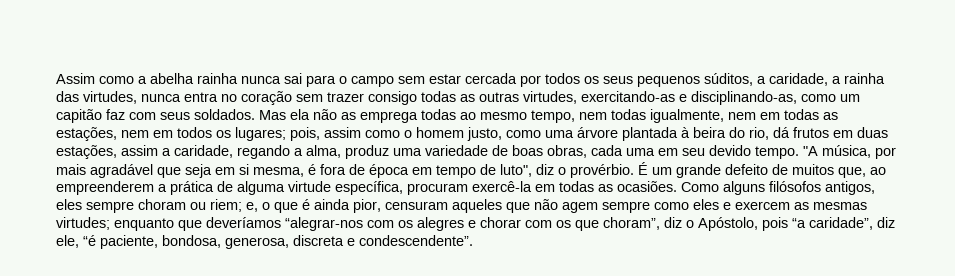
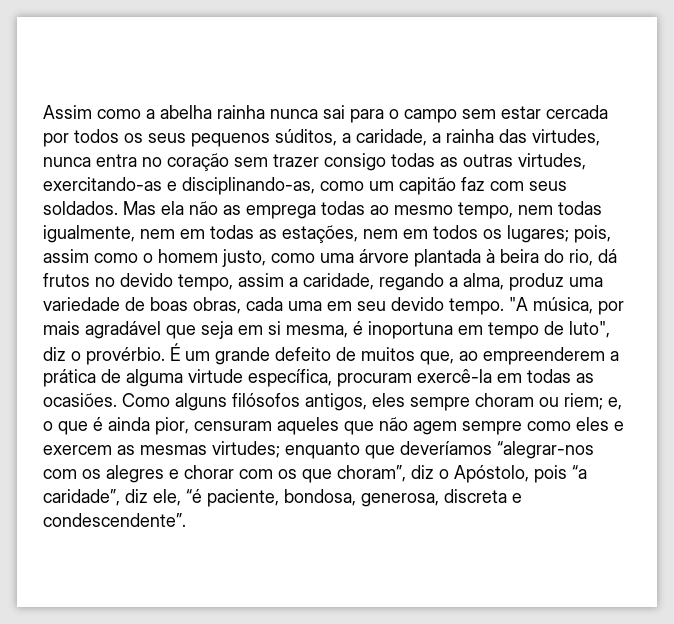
- Mas ela não as emprega todas ao mesmo tempo, nem todas igualmente, nem em todas as estações, nem em todos os lugares; pois, assim como o homem justo, como uma árvore plantada à beira do rio, dá frutos em duas estações, assim a caridade, regando a alma, produz uma variedade de boas obras, cada uma em seu devido tempo.
+ Mas ela não as emprega todas ao mesmo tempo, nem todas igualmente, nem em todas as estações, nem em todos os lugares; pois, assim como o homem justo, como uma árvore plantada à beira do rio, dá frutos no devido tempo, assim a caridade, regando a alma, produz uma variedade de boas obras, cada uma em seu devido tempo.
- "A música, por mais agradável que seja em si mesma, é fora de época em tempo de luto", diz o provérbio.
+ "A música, por mais agradável que seja em si mesma, é inoportuna em tempo de luto", diz o provérbio.

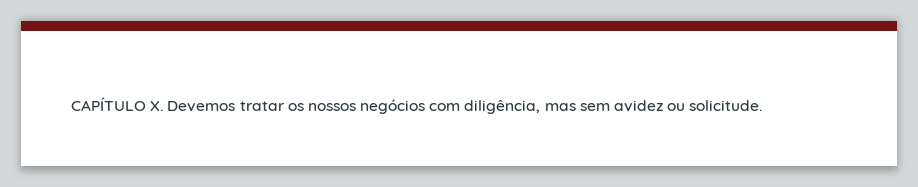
- Assim como a abelha rainha nunca sai para o campo sem estar cercada por todos os seus pequenos súditos, a caridade, a rainha das virtudes, nunca entra no coração sem trazer consigo todas as outras virtudes, exercitando-as e disciplinando-as, como um capitão faz com seus soldados. Mas ela não as emprega todas ao mesmo tempo, nem todas igualmente, nem em todas as estações, nem em todos os lugares; pois, assim como o homem justo, como uma árvore plantada à beira do rio, dá frutos no devido tempo, assim a caridade, regando a alma, produz uma variedade de boas obras, cada uma em seu devido tempo. "A música, por mais agradável que seja em si mesma, é inoportuna em tempo de luto", diz o provérbio. É um grande defeito de muitos que, ao empreenderem a prática de alguma virtude específica, procuram exercê-la em todas as ocasiões. Como alguns filósofos antigos, eles sempre choram ou riem; e, o que é ainda pior, censuram aqueles que não agem sempre como eles e exercem as mesmas virtudes; enquanto que deveríamos “alegrar-nos com os alegres e chorar com os que choram”, diz o Apóstolo, pois “a caridade”, diz ele, “é paciente, bondosa, generosa, discreta e condescendente”.
+ CAPÍTULO X. Devemos tratar os nossos negócios com diligência, mas sem avidez ou solicitude.

